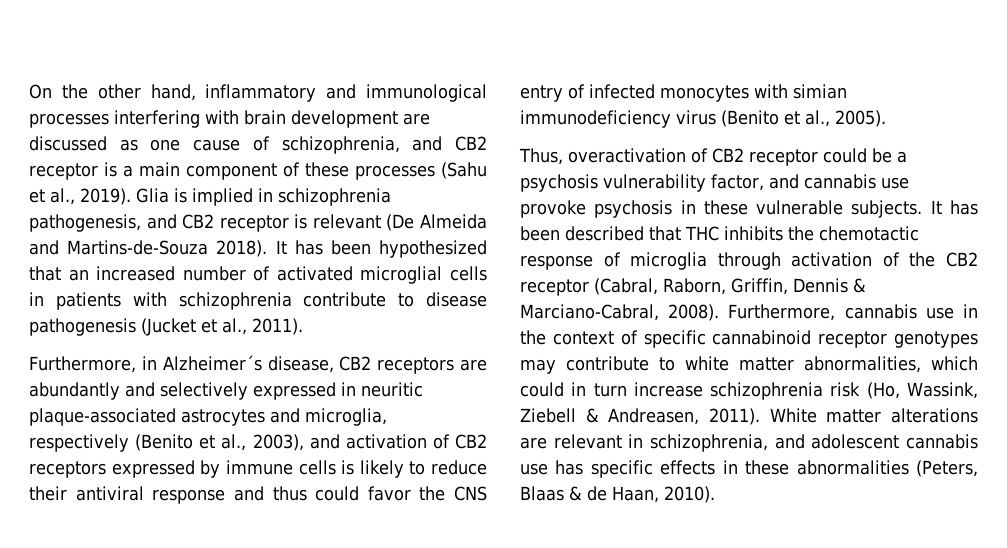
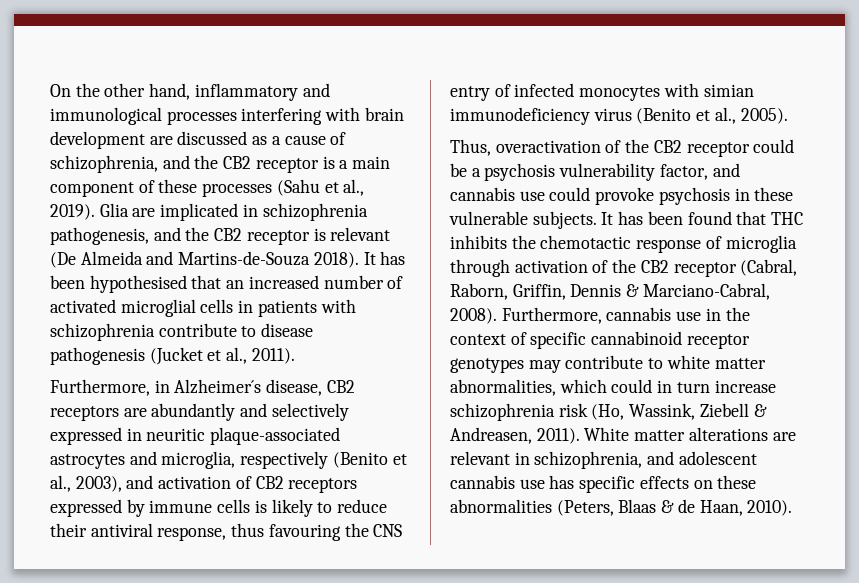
- On the other hand, inflammatory and immunological processes interfering with brain development are discussed as one cause of schizophrenia, and CB2 receptor is a main component of these processes (Sahu et al., 2019).
+ On the other hand, inflammatory and immunological processes interfering with brain development are discussed as a cause of schizophrenia, and the CB2 receptor is a main component of these processes (Sahu et al., 2019).
- Glia is implied in schizophrenia pathogenesis, and CB2 receptor is relevant (De Almeida and Martins-de-Souza 2018).
+ Glia are implicated in schizophrenia pathogenesis, and the CB2 receptor is relevant (De Almeida and Martins-de-Souza 2018).
- It has been hypothesized that an increased number of activated microglial cells in patients with schizophrenia contribute to disease pathogenesis (Jucket et al., 2011).
+ It has been hypothesised that an increased number of activated microglial cells in patients with schizophrenia contribute to disease pathogenesis (Jucket et al., 2011).
- Furthermore, in Alzheimer´s disease, CB2 receptors are abundantly and selectively expressed in neuritic plaque-associated astrocytes and microglia, respectively (Benito et al., 2003), and activation of CB2 receptors expressed by immune cells is likely to reduce their antiviral response and thus could favor the CNS entry of infected monocytes with simian immunodeficiency virus (Benito et al., 2005).
+ Furthermore, in Alzheimer´s disease, CB2 receptors are abundantly and selectively expressed in neuritic plaque-associated astrocytes and microglia, respectively (Benito et al., 2003), and activation of CB2 receptors expressed by immune cells is likely to reduce their antiviral response, thus favouring the CNS entry of infected monocytes with simian immunodeficiency virus (Benito et al., 2005).
- Thus, overactivation of CB2 receptor could be a psychosis vulnerability factor, and cannabis use provoke psychosis in these vulnerable subjects.
+ Thus, overactivation of the CB2 receptor could be a psychosis vulnerability factor, and cannabis use could provoke psychosis in these vulnerable subjects.
- It has been described that THC inhibits the chemotactic response of microglia through activation of the CB2 receptor (Cabral, Raborn, Griffin, Dennis & Marciano-Cabral, 2008).
+ It has been found that THC inhibits the chemotactic response of microglia through activation of the CB2 receptor (Cabral, Raborn, Griffin, Dennis & Marciano-Cabral, 2008).
- White matter alterations are relevant in schizophrenia, and adolescent cannabis use has specific effects in these abnormalities (Peters, Blaas & de Haan, 2010).
+ White matter alterations are relevant in schizophrenia, and adolescent cannabis use has specific effects on these abnormalities (Peters, Blaas & de Haan, 2010).

